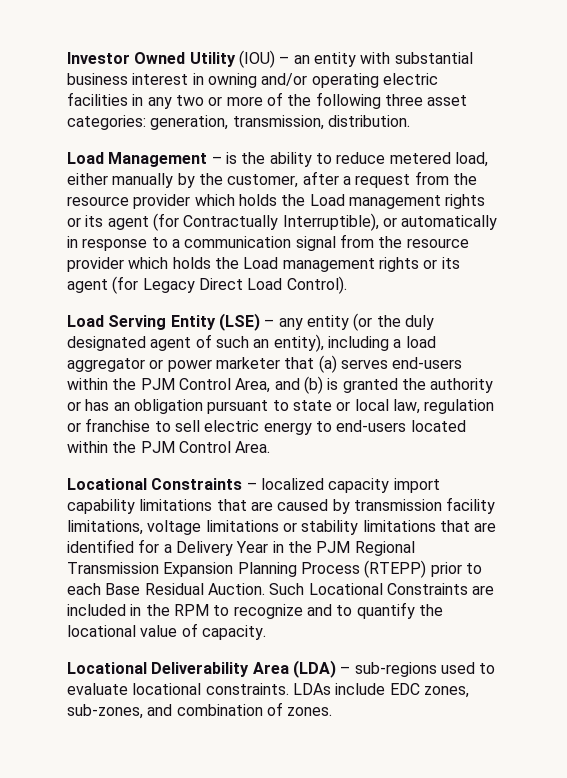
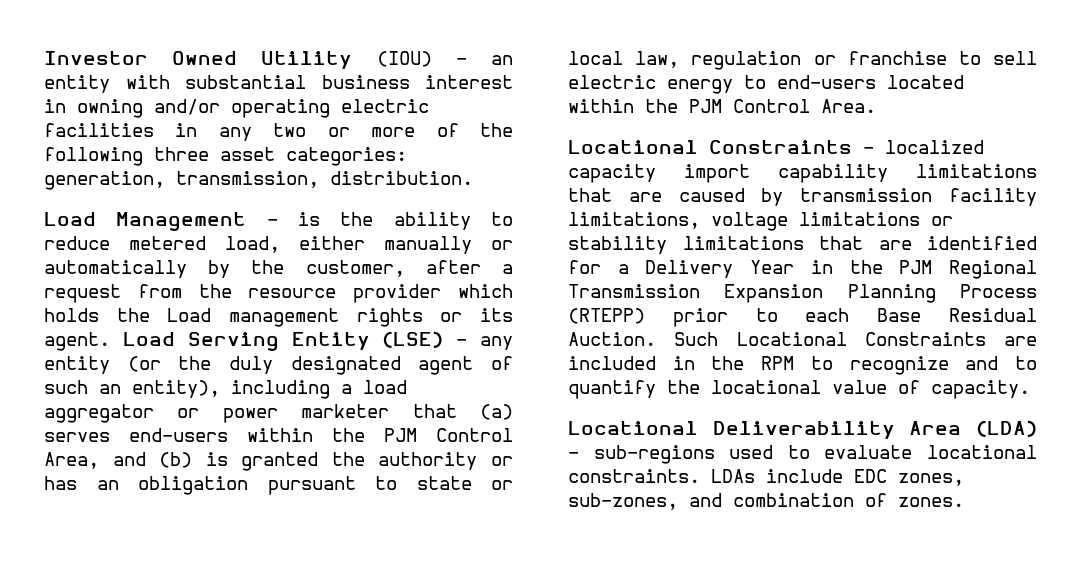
- Load Management – is the ability to reduce metered load, either manually by the customer, after a request from the resource provider which holds the Load management rights or its agent (for Contractually Interruptible), or automatically in response to a communication signal from the resource provider which holds the Load management rights or its agent (for Legacy Direct Load Control).
- Load Serving Entity (LSE) – any entity (or the duly designated agent of such an entity), including a load aggregator or power marketer that (a) serves end-users within the PJM Control Area, and (b) is granted the authority or has an obligation pursuant to state or local law, regulation or franchise to sell electric energy to end-users located within the PJM Control Area.
+ Load Management – is the ability to reduce metered load, either manually or automatically by the customer, after a request from the resource provider which holds the Load management rights or its agent. Load Serving Entity (LSE) – any entity (or the duly designated agent of such an entity), including a load aggregator or power marketer that (a) serves end-users within the PJM Control Area, and (b) is granted the authority or has an obligation pursuant to state or local law, regulation or franchise to sell electric energy to end-users located within the PJM Control Area.

